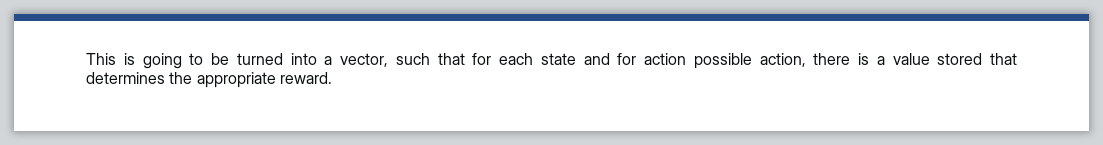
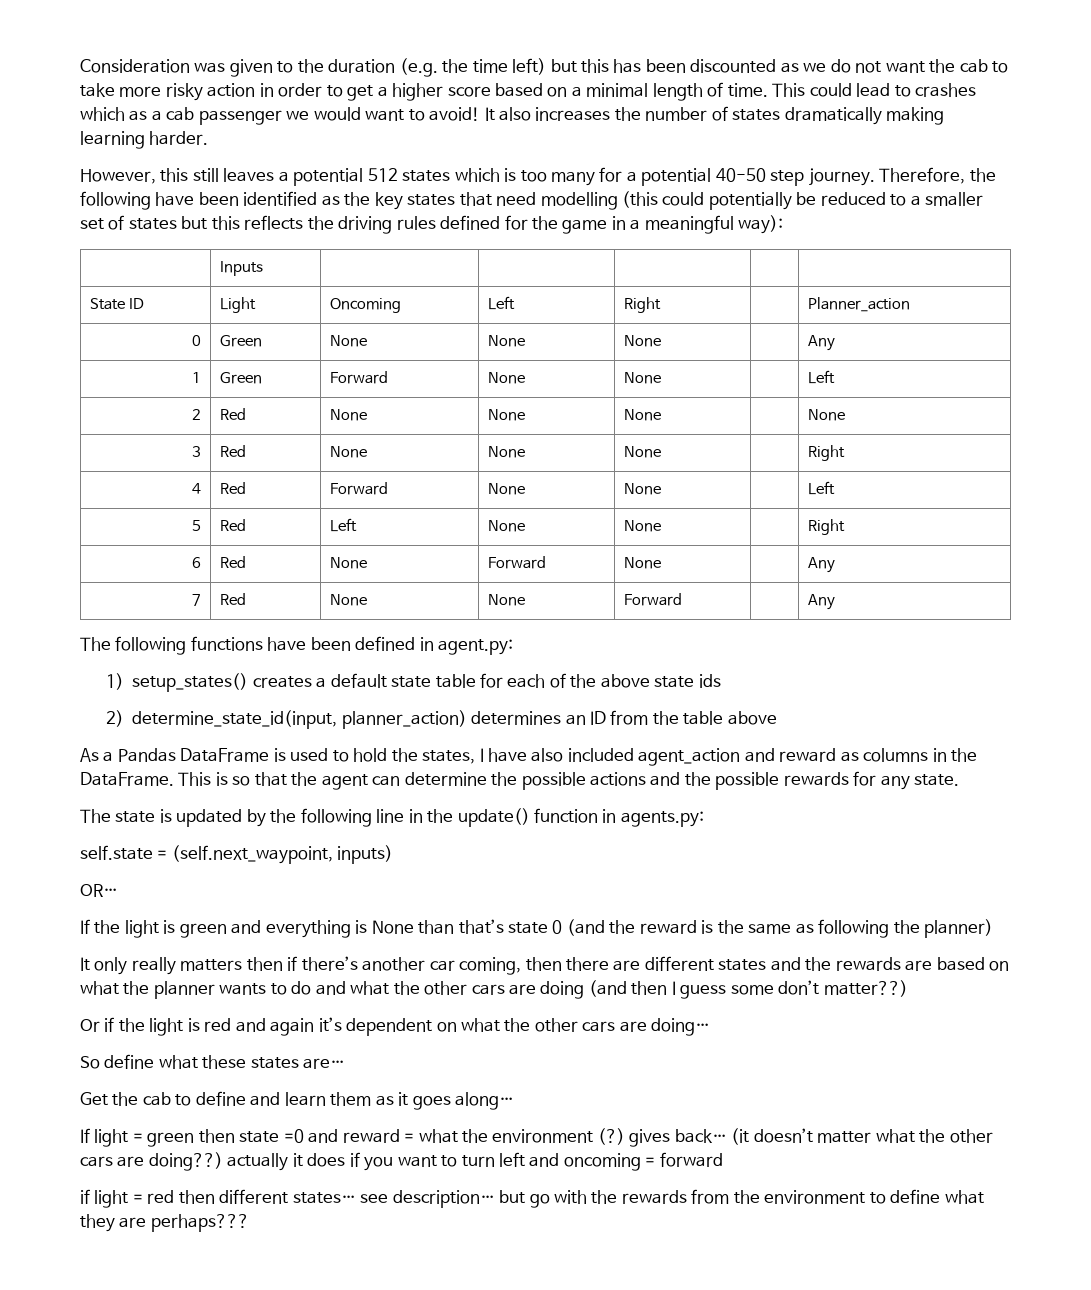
- This is going to be turned into a vector, such that for each state and for action possible action, there is a value stored that determines the appropriate reward.
+ Consideration was given to the duration (e.g. the time left) but this has been discounted as we do not want the cab to take more risky action in order to get a higher score based on a minimal length of time. This could lead to crashes which as a cab passenger we would want to avoid! It also increases the number of states dramatically making learning harder.
+ However, this still leaves a potential 512 states which is too many for a potential 40-50 step journey. Therefore, the following have been identified as the key states that need modelling (this could potentially be reduced to a smaller set of states but this reflects the driving rules defined for the game in a meaningful way):
+ | Inputs | | | | |
+ State ID | Light | Oncoming | Left | Right | | Planner_action
+ 0 | Green | None | None | None | | Any
+ 1 | Green | Forward | None | None | | Left
+ 2 | Red | None | None | None | | None
+ 3 | Red | None | None | None | | Right
+ 4 | Red | Forward | None | None | | Left
+ 5 | Red | Left | None | None | | Right
+ 6 | Red | None | Forward | None | | Any
+ 7 | Red | None | None | Forward | | Any
+ The following functions have been defined in agent.py:
+ 1) setup_states() creates a default state table for each of the above state ids
+ 2) determine_state_id(input, planner_action) determines an ID from the table above
+ As a Pandas DataFrame is used to hold the states, I have also included agent_action and reward as columns in the DataFrame. This is so that the agent can determine the possible actions and the possible rewards for any state.
+ The state is updated by the following line in the update() function in agents.py:
+ self.state = (self.next_waypoint, inputs)
+ OR…
+ If the light is green and everything is None than that’s state 0 (and the reward is the same as following the planner)
+ It only really matters then if there’s another car coming, then there are different states and the rewards are based on what the planner wants to do and what the other cars are doing (and then I guess some don’t matter??)
+ Or if the light is red and again it’s dependent on what the other cars are doing…
+ So define what these states are…
+ Get the cab to define and learn them as it goes along…
+ If light = green then state =0 and reward = what the environment (?) gives back… (it doesn’t matter what the other cars are doing??) actually it does if you want to turn left and oncoming = forward
+ if light = red then different states… see description… but go with the rewards from the environment to define what they are perhaps???

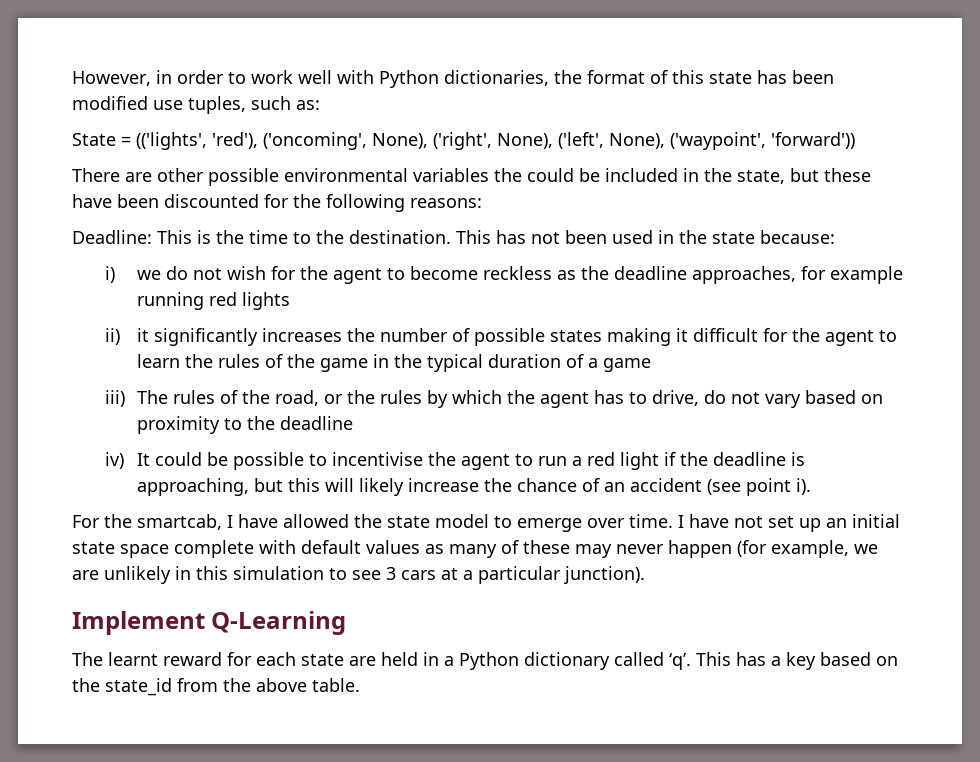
- Consideration was given to the duration (e.g. the time left) but this has been discounted as we do not want the cab to take more risky action in order to get a higher score based on a minimal length of time. This could lead to crashes which as a cab passenger we would want to avoid! It also increases the number of states dramatically making learning harder.
- However, this still leaves a potential 512 states which is too many for a potential 40-50 step journey. Therefore, the following have been identified as the key states that need modelling (this could potentially be reduced to a smaller set of states but this reflects the driving rules defined for the game in a meaningful way):
- | Inputs | | | | |
- State ID | Light | Oncoming | Left | Right | | Planner_action
- 0 | Green | None | None | None | | Any
- 1 | Green | Forward | None | None | | Left
- 2 | Red | None | None | None | | None
- 3 | Red | None | None | None | | Right
- 4 | Red | Forward | None | None | | Left
- 5 | Red | Left | None | None | | Right
- 6 | Red | None | Forward | None | | Any
- 7 | Red | None | None | Forward | | Any
- The following functions have been defined in agent.py:
- 1) setup_states() creates a default state table for each of the above state ids
- 2) determine_state_id(input, planner_action) determines an ID from the table above
- As a Pandas DataFrame is used to hold the states, I have also included agent_action and reward as columns in the DataFrame. This is so that the agent can determine the possible actions and the possible rewards for any state.
- The state is updated by the following line in the update() function in agents.py:
- self.state = (self.next_waypoint, inputs)
- OR…
- If the light is green and everything is None than that’s state 0 (and the reward is the same as following the planner)
- It only really matters then if there’s another car coming, then there are different states and the rewards are based on what the planner wants to do and what the other cars are doing (and then I guess some don’t matter??)
- Or if the light is red and again it’s dependent on what the other cars are doing…
- So define what these states are…
- Get the cab to define and learn them as it goes along…
- If light = green then state =0 and reward = what the environment (?) gives back… (it doesn’t matter what the other cars are doing??) actually it does if you want to turn left and oncoming = forward
- if light = red then different states… see description… but go with the rewards from the environment to define what they are perhaps???
+ However, in order to work well with Python dictionaries, the format of this state has been modified use tuples, such as:
+ State = (('lights', 'red'), ('oncoming', None), ('right', None), ('left', None), ('waypoint', 'forward'))
+ There are other possible environmental variables the could be included in the state, but these have been discounted for the following reasons:
+ Deadline: This is the time to the destination. This has not been used in the state because:
+ i) we do not wish for the agent to become reckless as the deadline approaches, for example running red lights
+ ii) it significantly increases the number of possible states making it difficult for the agent to learn the rules of the game in the typical duration of a game
+ iii) The rules of the road, or the rules by which the agent has to drive, do not vary based on proximity to the deadline
+ iv) It could be possible to incentivise the agent to run a red light if the deadline is approaching, but this will likely increase the chance of an accident (see point i).
+ For the smartcab, I have allowed the state model to emerge over time. I have not set up an initial state space complete with default values as many of these may never happen (for example, we are unlikely in this simulation to see 3 cars at a particular junction).
+ Implement Q-Learning
+ The learnt reward for each state are held in a Python dictionary called ‘q’. This has a key based on the state_id from the above table.

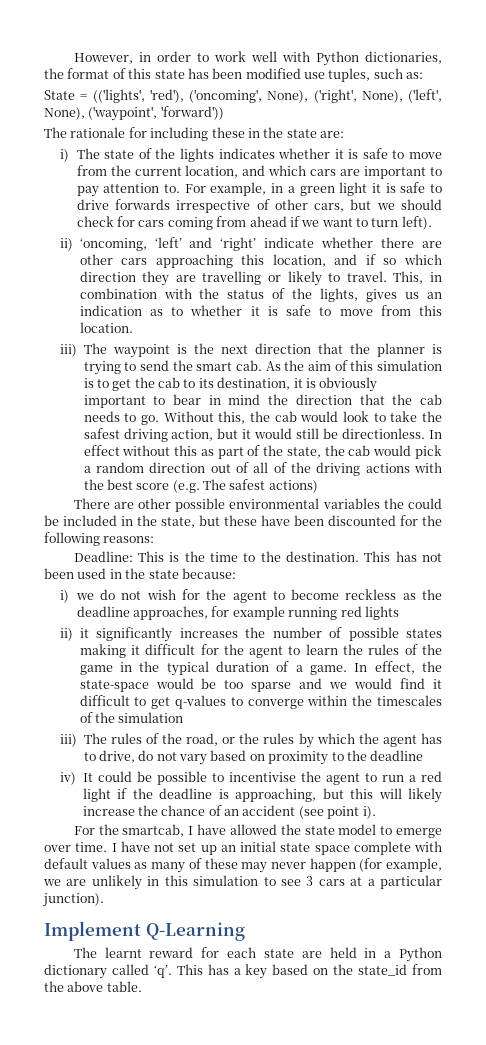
+ The rationale for including these in the state are:
+ i) The state of the lights indicates whether it is safe to move from the current location, and which cars are important to pay attention to. For example, in a green light it is safe to drive forwards irrespective of other cars, but we should check for cars coming from ahead if we want to turn left).
+ ii) ‘oncoming, ‘left’ and ‘right’ indicate whether there are other cars approaching this location, and if so which direction they are travelling or likely to travel. This, in combination with the status of the lights, gives us an indication as to whether it is safe to move from this location.
+ iii) The waypoint is the next direction that the planner is trying to send the smart cab. As the aim of this simulation is to get the cab to its destination, it is obviously important to bear in mind the direction that the cab needs to go. Without this, the cab would look to take the safest driving action, but it would still be directionless. In effect without this as part of the state, the cab would pick a random direction out of all of the driving actions with the best score (e.g. The safest actions)
- ii) it significantly increases the number of possible states making it difficult for the agent to learn the rules of the game in the typical duration of a game
+ ii) it significantly increases the number of possible states making it difficult for the agent to learn the rules of the game in the typical duration of a game. In effect, the state-space would be too sparse and we would find it difficult to get q-values to converge within the timescales of the simulation

